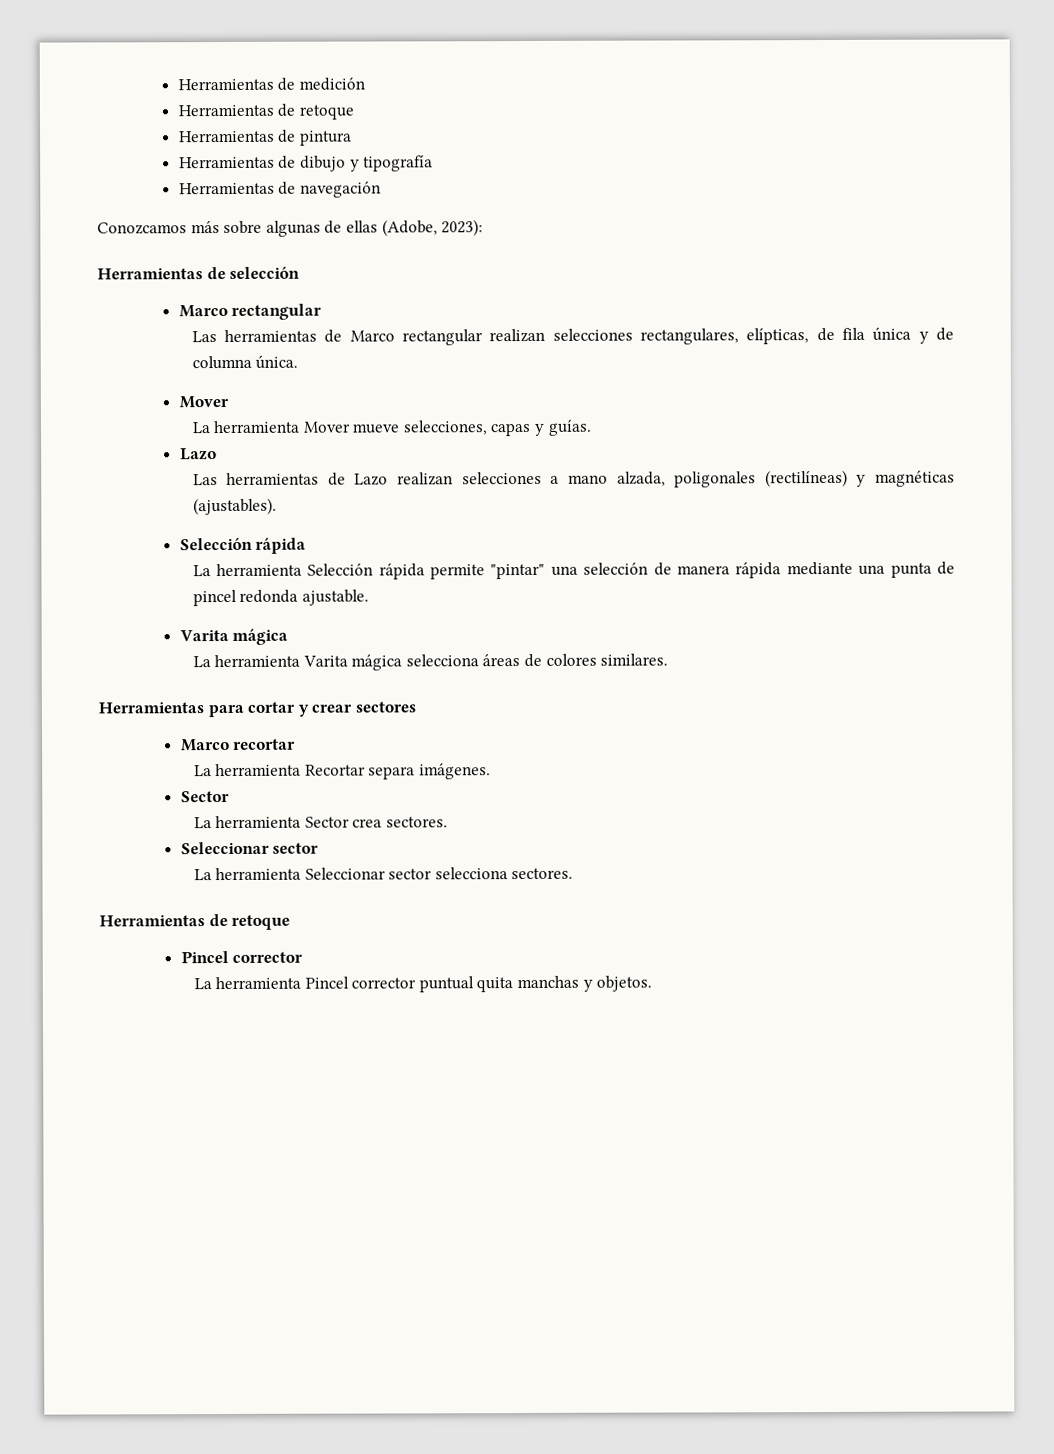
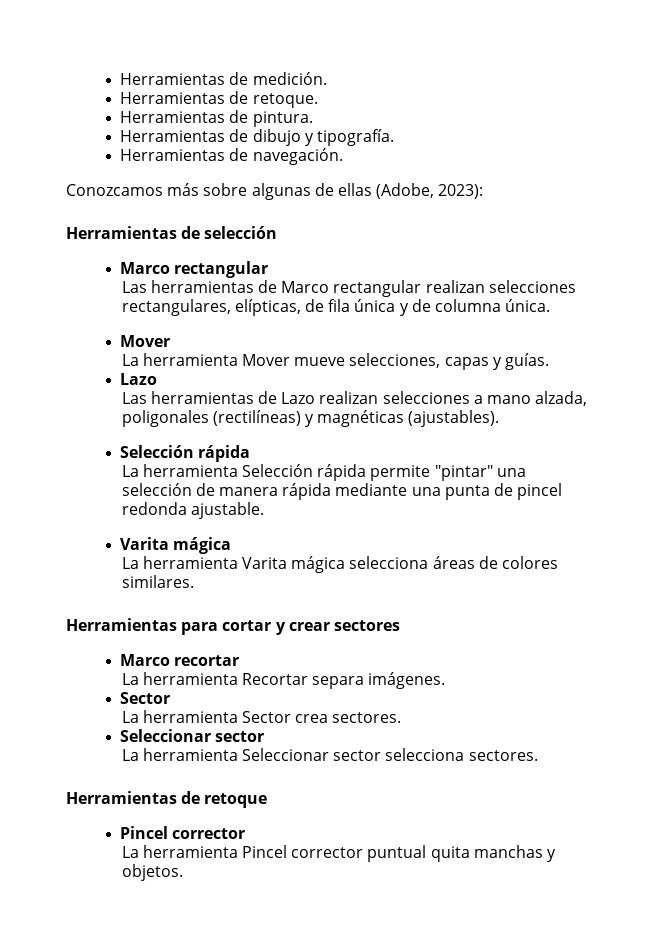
- Herramientas de medición
- Herramientas de retoque
- Herramientas de pintura
+ Herramientas de medición.
+ Herramientas de retoque.
+ Herramientas de pintura.
- Herramientas de dibujo y tipografía
- Herramientas de navegación
+ Herramientas de dibujo y tipografía.
+ Herramientas de navegación.

